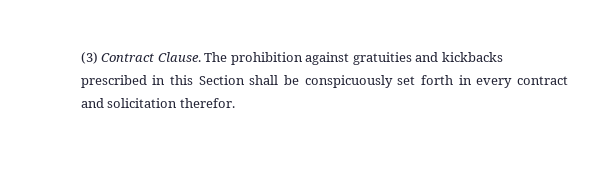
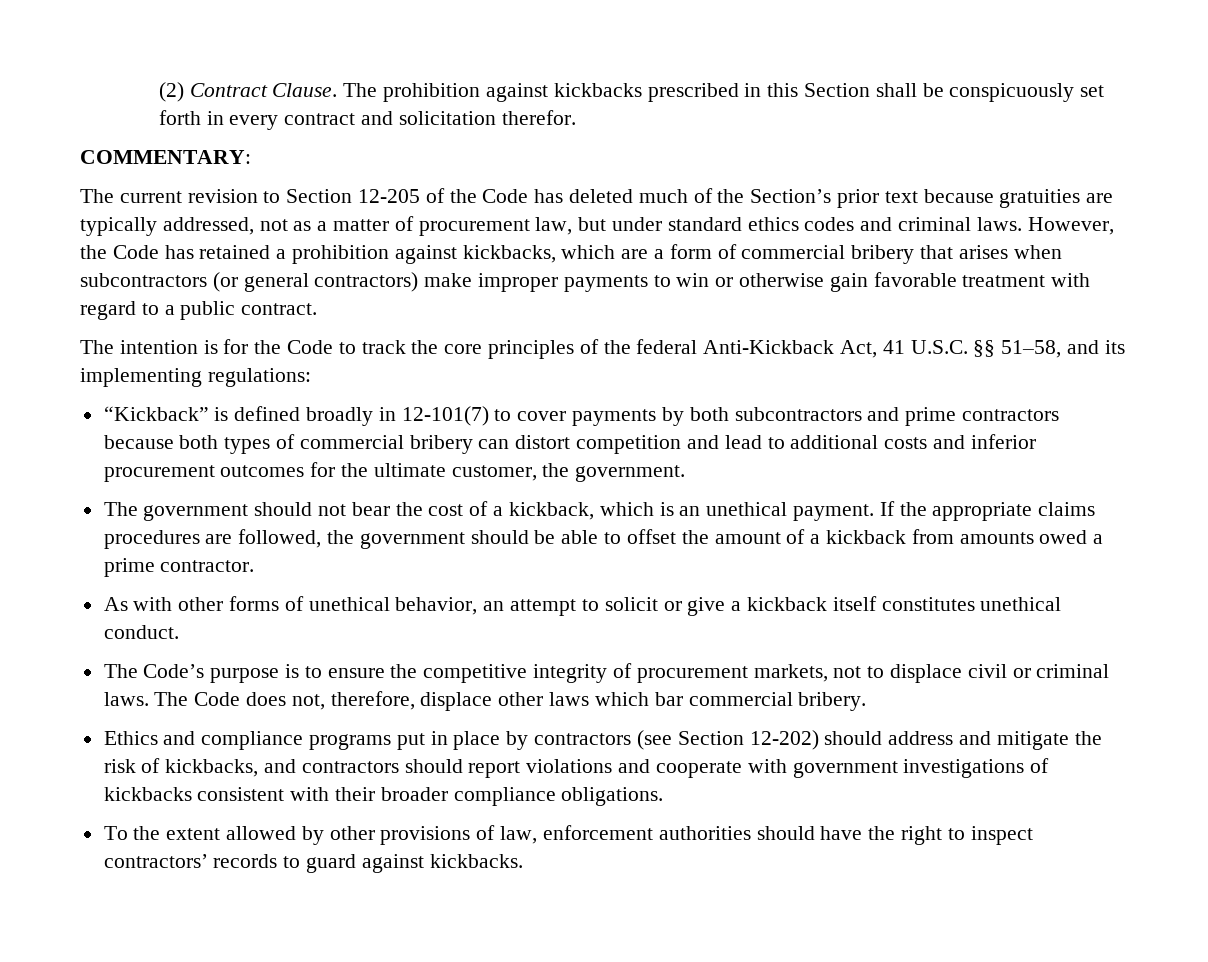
- (3) Contract Clause.
+ (2) Contract Clause.
- The prohibition against gratuities and kickbacks prescribed in this Section shall be conspicuously set forth in every contract and solicitation therefor.
+ The prohibition against kickbacks prescribed in this Section shall be conspicuously set forth in every contract and solicitation therefor.
+ COMMENTARY:
+ The current revision to Section 12-205 of the Code has deleted much of the Section’s prior text because gratuities are typically addressed, not as a matter of procurement law, but under standard ethics codes and criminal laws. However, the Code has retained a prohibition against kickbacks, which are a form of commercial bribery that arises when subcontractors (or general contractors) make improper payments to win or otherwise gain favorable treatment with regard to a public contract.
+ The intention is for the Code to track the core principles of the federal Anti-Kickback Act, 41 U.S.C. §§ 51–58, and its implementing regulations:
+ “Kickback” is defined broadly in 12-101(7) to cover payments by both subcontractors and prime contractors because both types of commercial bribery can distort competition and lead to additional costs and inferior procurement outcomes for the ultimate customer, the government.
+ The government should not bear the cost of a kickback, which is an unethical payment. If the appropriate claims procedures are followed, the government should be able to offset the amount of a kickback from amounts owed a prime contractor.
+ As with other forms of unethical behavior, an attempt to solicit or give a kickback itself constitutes unethical conduct.
+ The Code’s purpose is to ensure the competitive integrity of procurement markets, not to displace civil or criminal laws. The Code does not, therefore, displace other laws which bar commercial bribery.
+ Ethics and compliance programs put in place by contractors (see Section 12-202) should address and mitigate the risk of kickbacks, and contractors should report violations and cooperate with government investigations of kickbacks consistent with their broader compliance obligations.
+ To the extent allowed by other provisions of law, enforcement authorities should have the right to inspect contractors’ records to guard against kickbacks.

